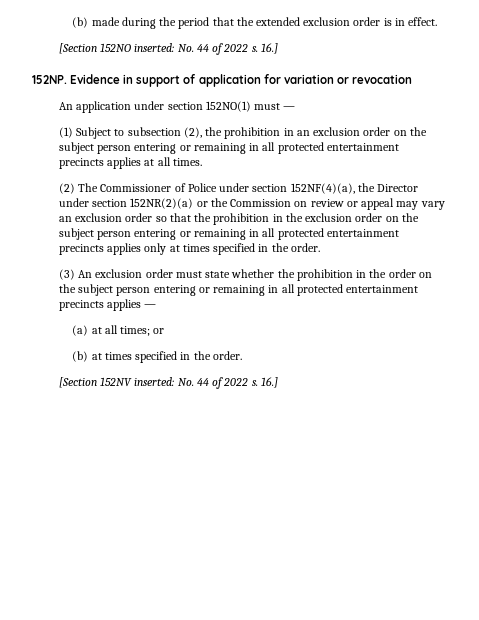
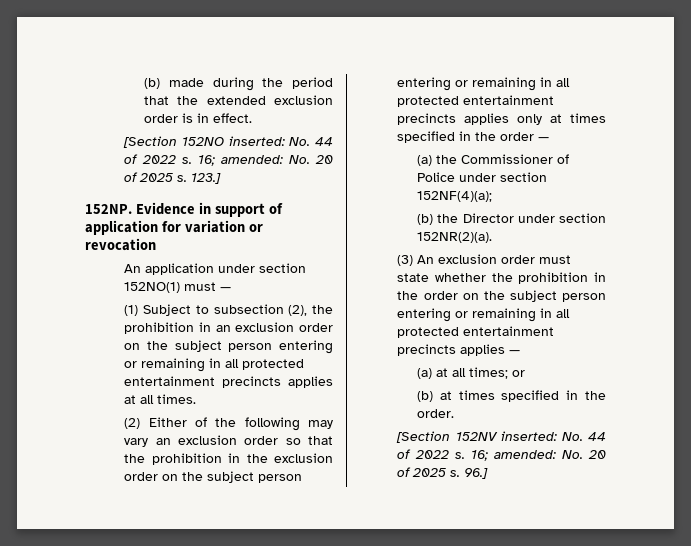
- [Section 152NO inserted: No. 44 of 2022 s. 16.]
+ [Section 152NO inserted: No. 44 of 2022 s. 16; amended: No. 20 of 2025 s. 123.]
- (2) The Commissioner of Police under section 152NF(4)(a), the Director under section 152NR(2)(a) or the Commission on review or appeal may vary an exclusion order so that the prohibition in the exclusion order on the subject person entering or remaining in all protected entertainment precincts applies only at times specified in the order.
+ (2) Either of the following may vary an exclusion order so that the prohibition in the exclusion order on the subject person entering or remaining in all protected entertainment precincts applies only at times specified in the order —
+ (a) the Commissioner of Police under section 152NF(4)(a);
+ (b) the Director under section 152NR(2)(a).
- [Section 152NV inserted: No. 44 of 2022 s. 16.]
+ [Section 152NV inserted: No. 44 of 2022 s. 16; amended: No. 20 of 2025 s. 96.]

